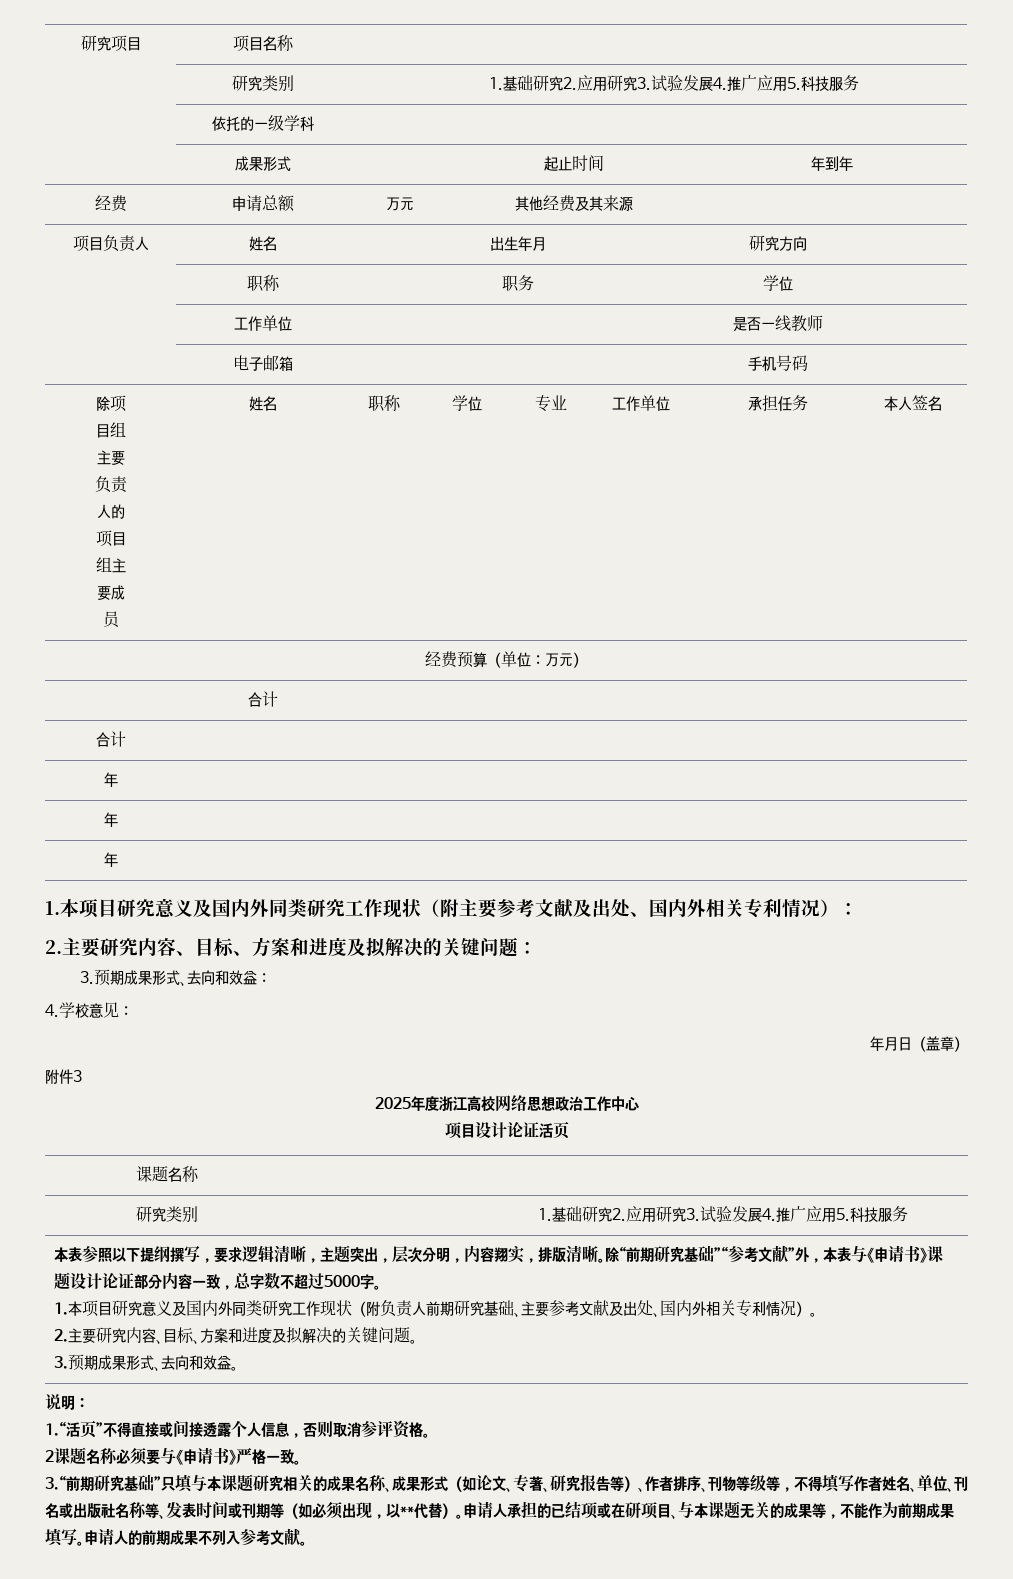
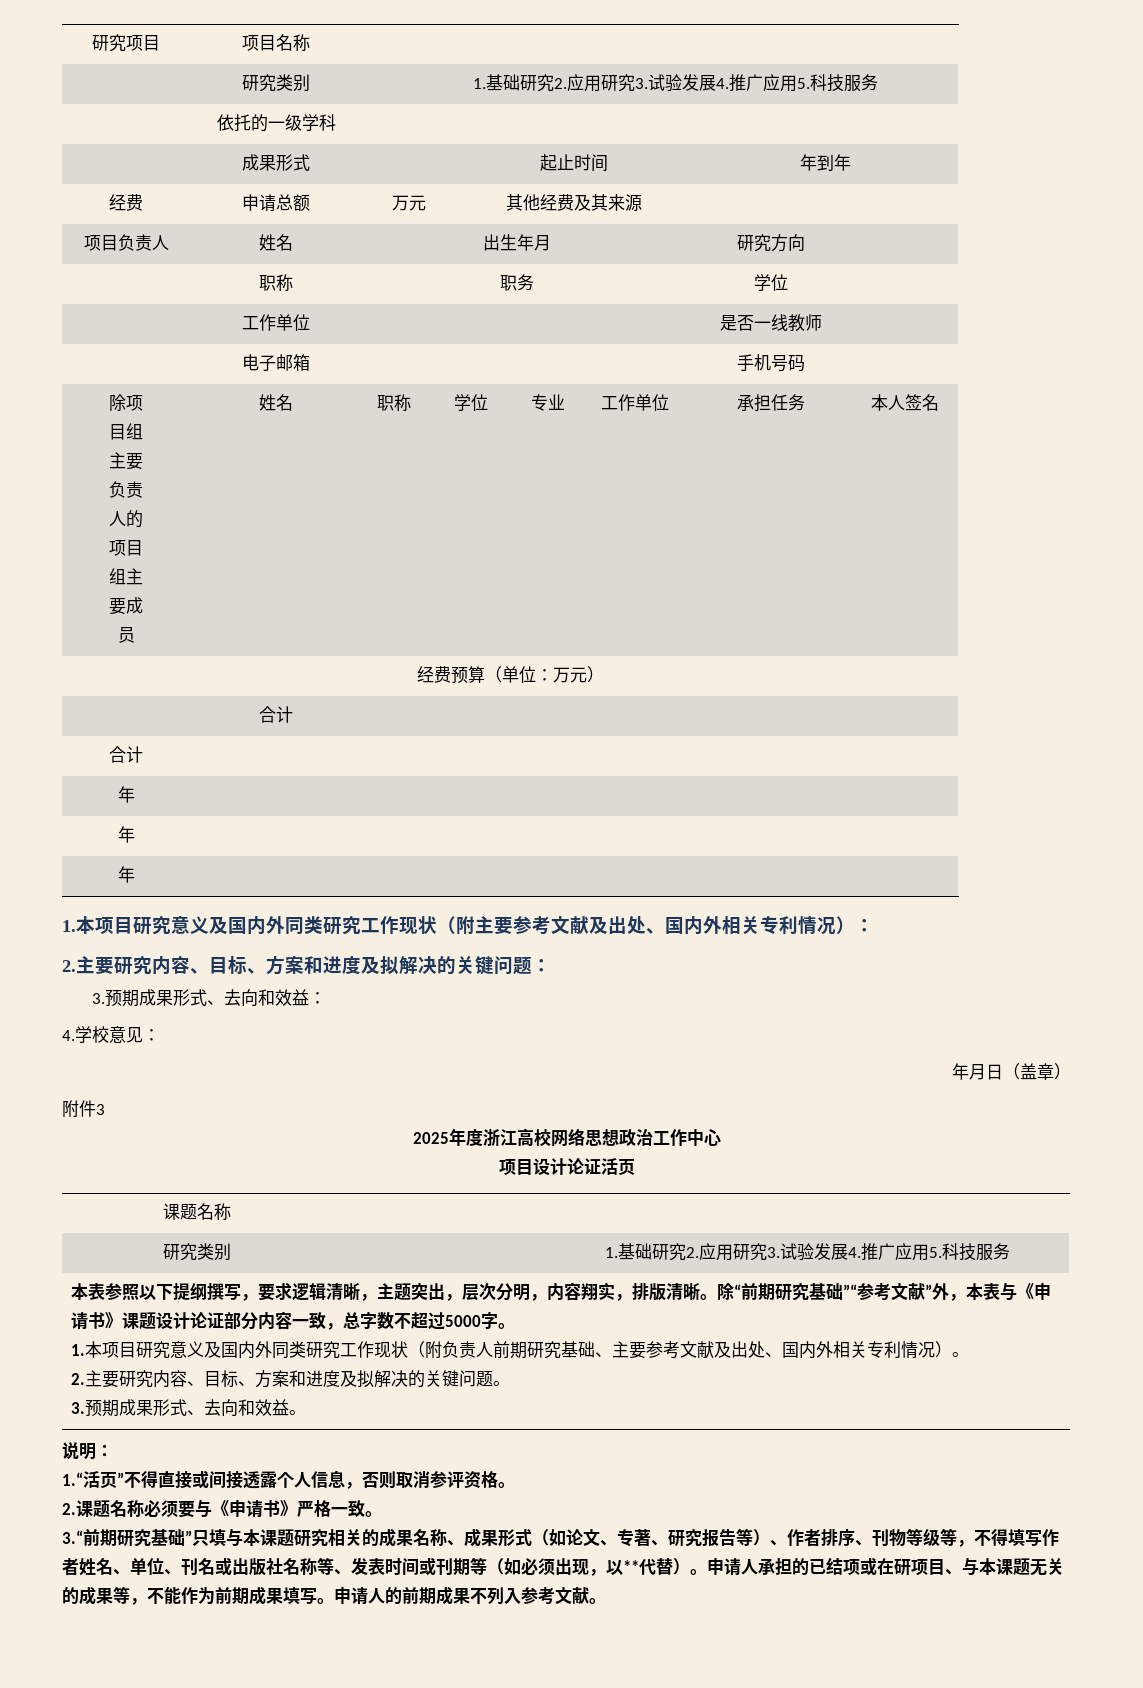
- 2课题名称必须要与《申请书》严格一致。
+ 2.课题名称必须要与《申请书》严格一致。

